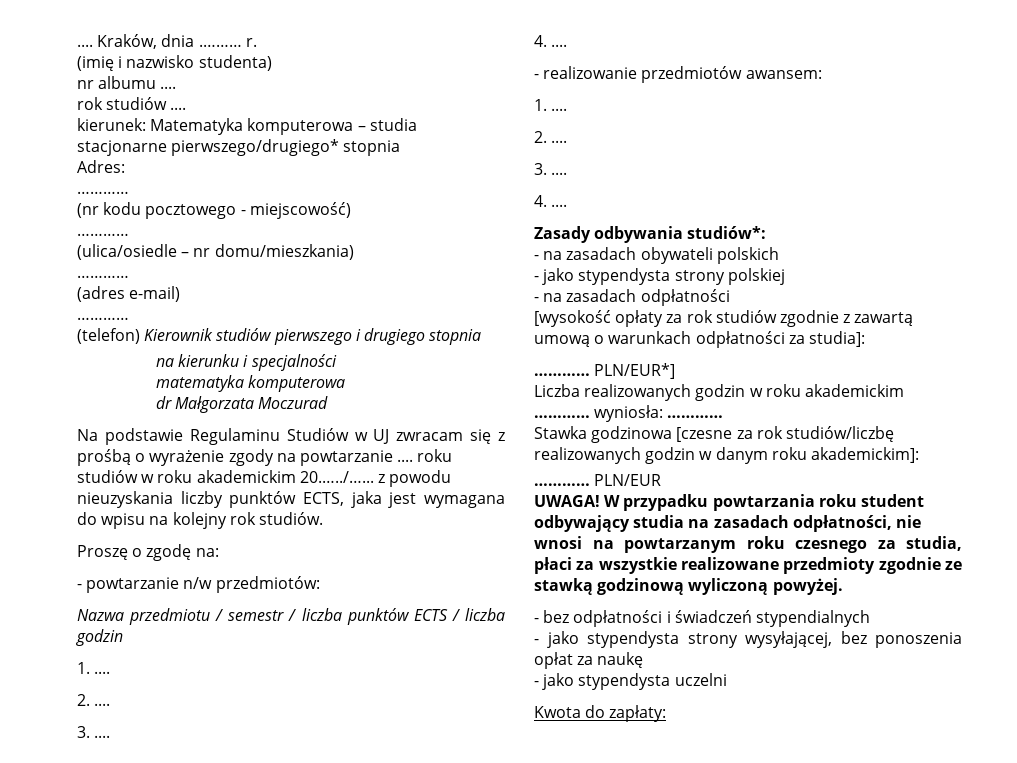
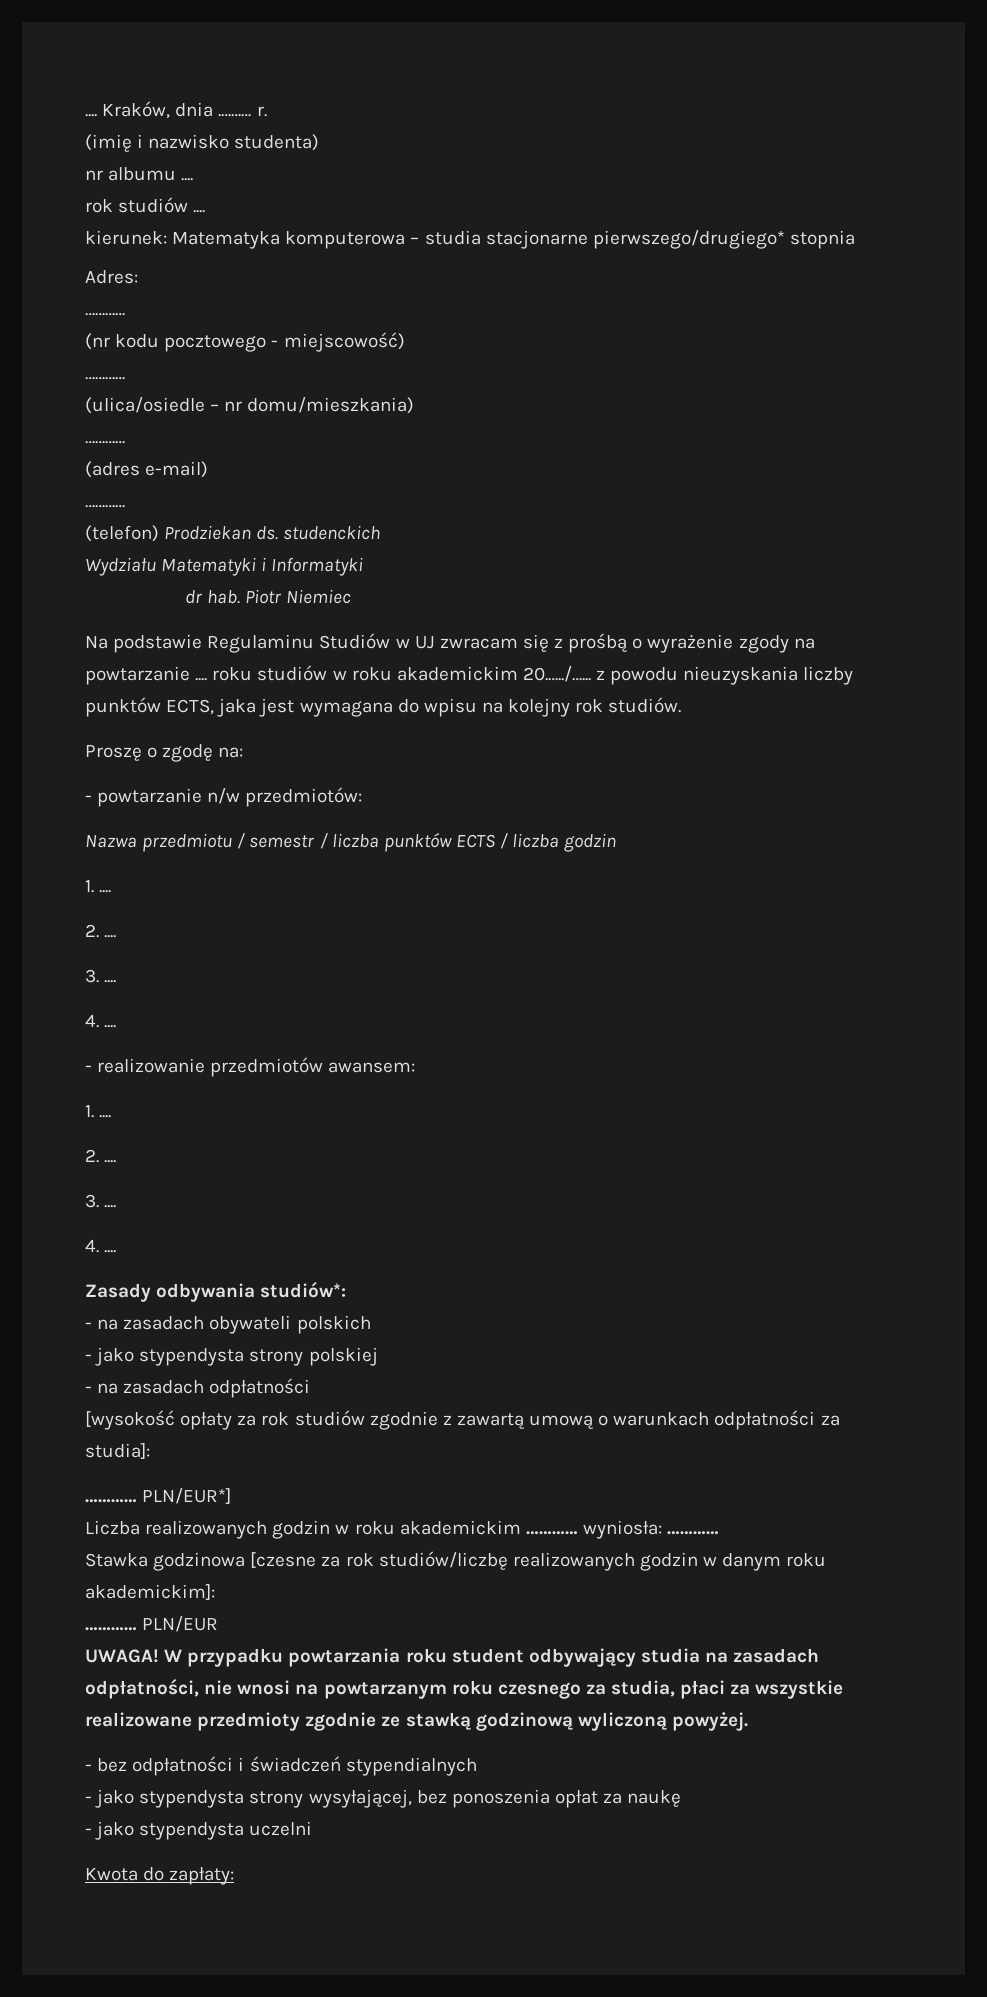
- (telefon) Kierownik studiów pierwszego i drugiego stopnia
- na kierunku i specjalności
- matematyka komputerowa
- dr Małgorzata Moczurad
+ (telefon) Prodziekan ds. studenckich
+ Wydziału Matematyki i Informatyki
+ dr hab. Piotr Niemiec

